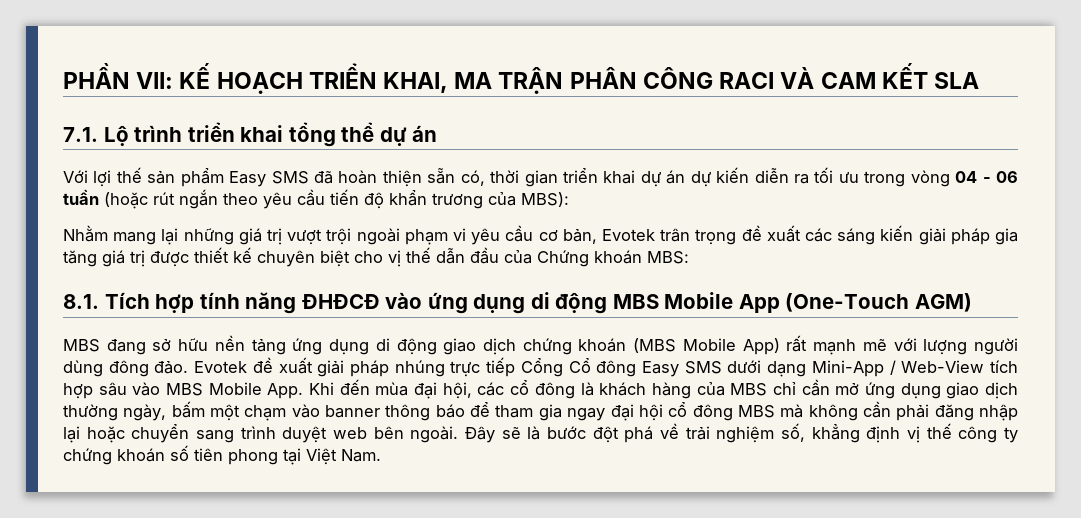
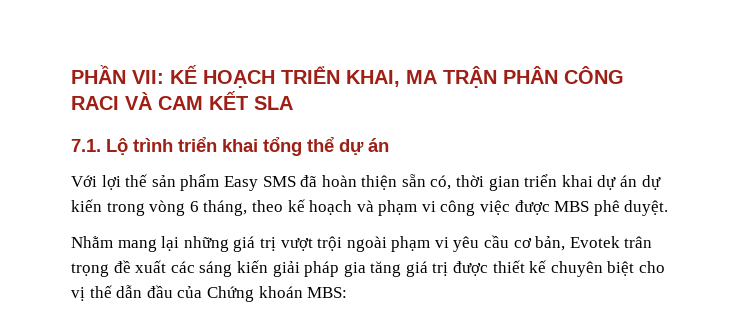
- Với lợi thế sản phẩm Easy SMS đã hoàn thiện sẵn có, thời gian triển khai dự án dự kiến diễn ra tối ưu trong vòng 04 - 06 tuần (hoặc rút ngắn theo yêu cầu tiến độ khẩn trương của MBS):
+ Với lợi thế sản phẩm Easy SMS đã hoàn thiện sẵn có, thời gian triển khai dự án dự kiến trong vòng 6 tháng, theo kế hoạch và phạm vi công việc được MBS phê duyệt.
- 8.1. Tích hợp tính năng ĐHĐCĐ vào ứng dụng di động MBS Mobile App (One-Touch AGM)
- MBS đang sở hữu nền tảng ứng dụng di động giao dịch chứng khoán (MBS Mobile App) rất mạnh mẽ với lượng người dùng đông đảo. Evotek đề xuất giải pháp nhúng trực tiếp Cổng Cổ đông Easy SMS dưới dạng Mini-App / Web-View tích hợp sâu vào MBS Mobile App. Khi đến mùa đại hội, các cổ đông là khách hàng của MBS chỉ cần mở ứng dụng giao dịch thường ngày, bấm một chạm vào banner thông báo để tham gia ngay đại hội cổ đông MBS mà không cần phải đăng nhập lại hoặc chuyển sang trình duyệt web bên ngoài. Đây sẽ là bước đột phá về trải nghiệm số, khẳng định vị thế công ty chứng khoán số tiên phong tại Việt Nam.

